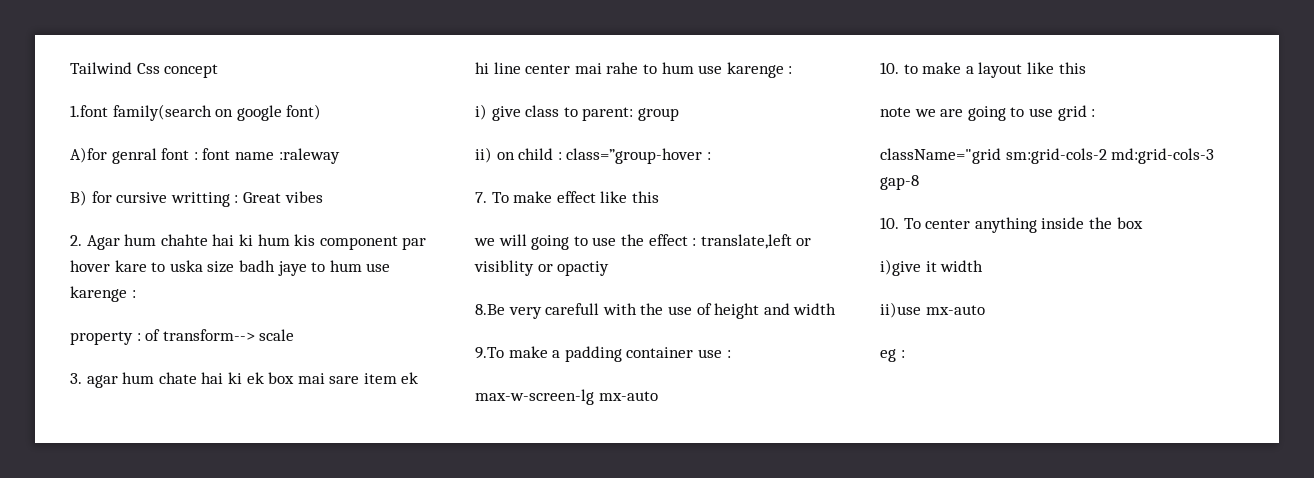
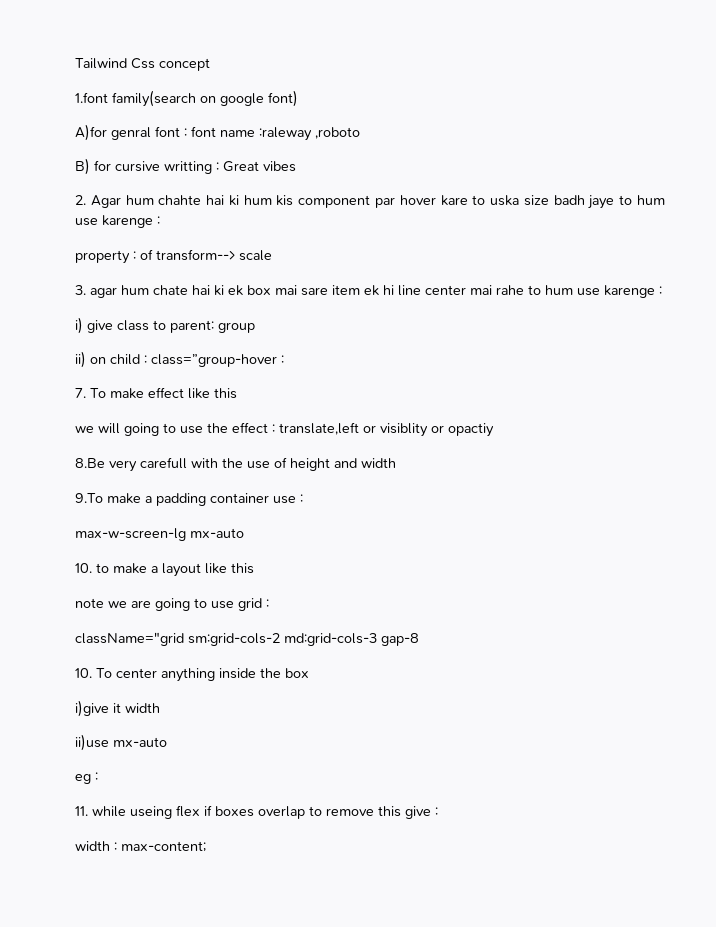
- A)for genral font : font name :raleway
+ A)for genral font : font name :raleway ,roboto
+ 11. while useing flex if boxes overlap to remove this give :
+ width : max-content;

